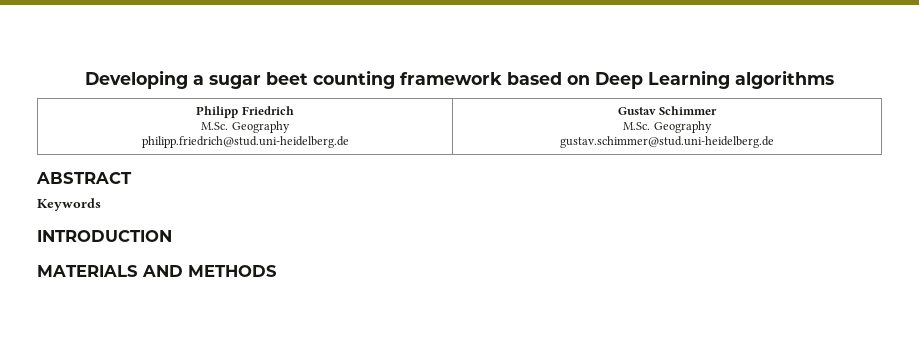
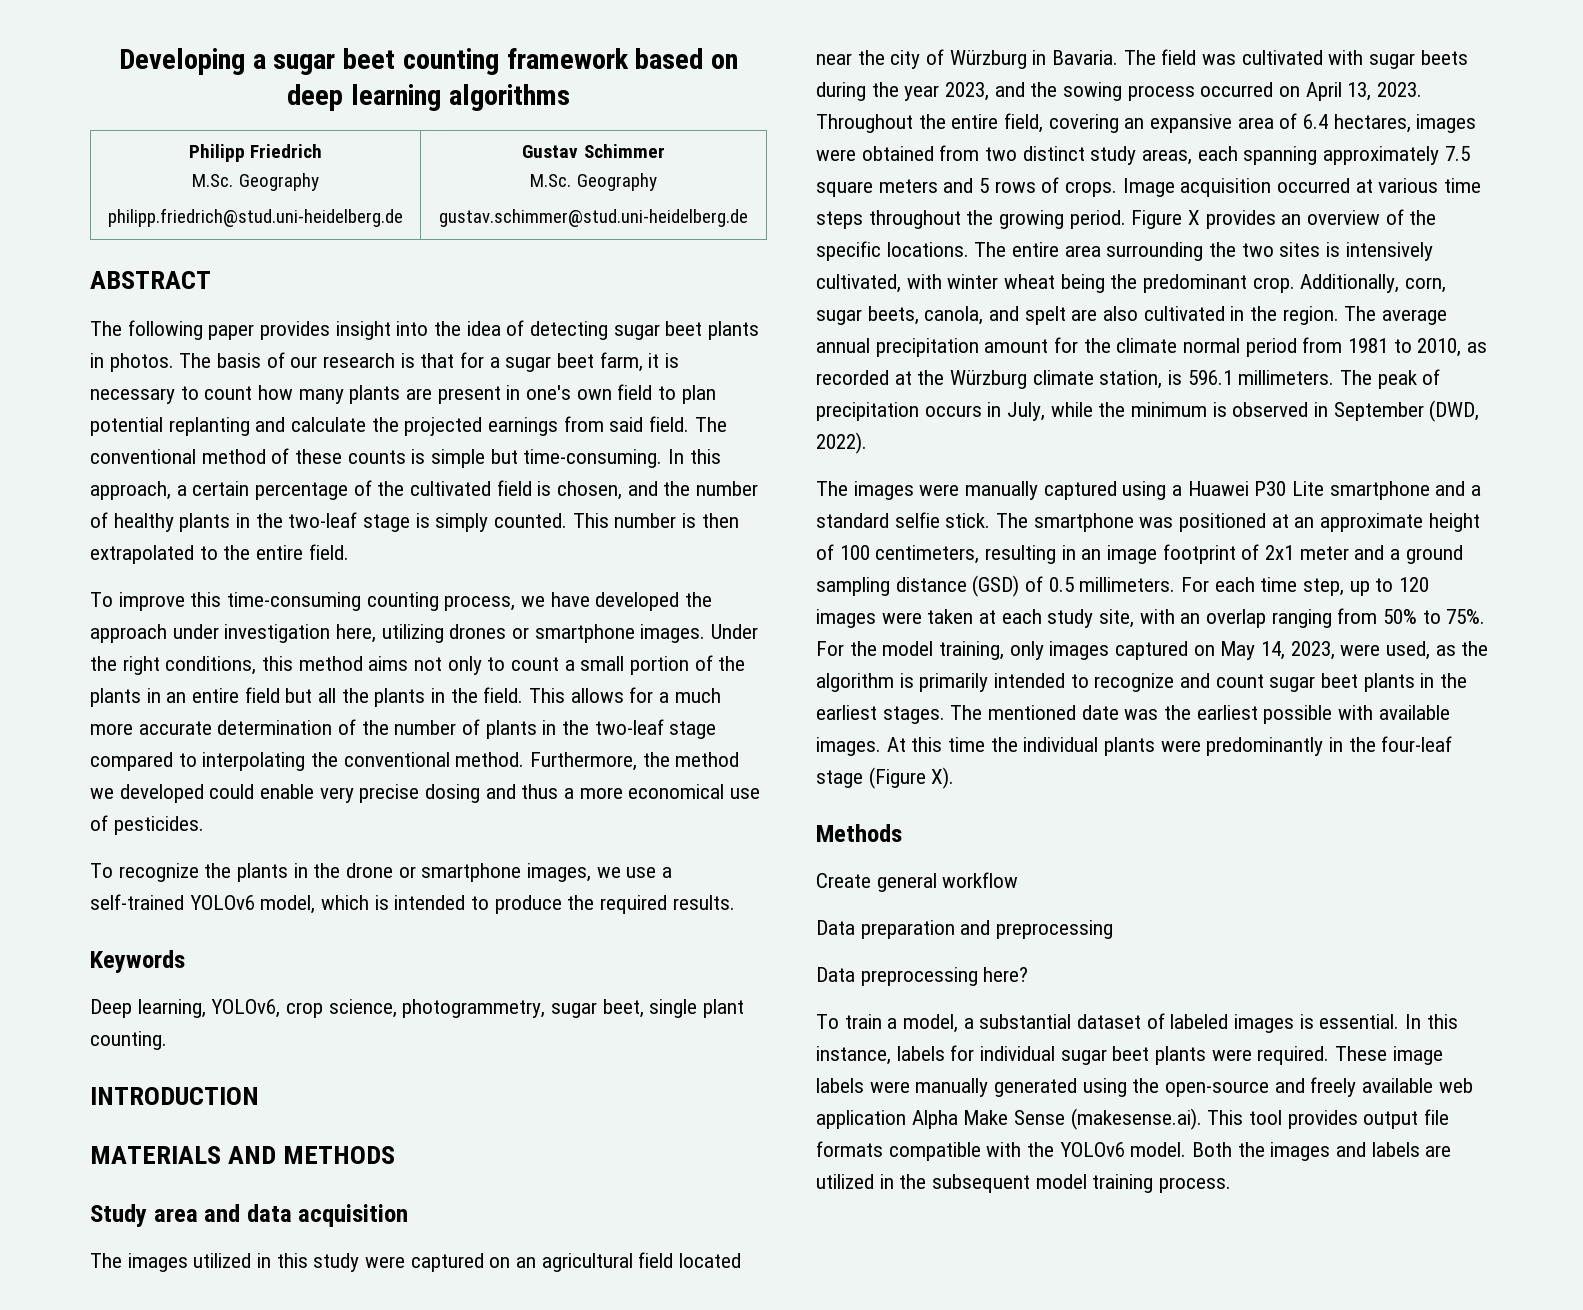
- Developing a sugar beet counting framework based on Deep Learning algorithms
+ Developing a sugar beet counting framework based on deep learning algorithms
+ The following paper provides insight into the idea of detecting sugar beet plants in photos. The basis of our research is that for a sugar beet farm, it is necessary to count how many plants are present in one's own field to plan potential replanting and calculate the projected earnings from said field. The conventional method of these counts is simple but time-consuming. In this approach, a certain percentage of the cultivated field is chosen, and the number of healthy plants in the two-leaf stage is simply counted. This number is then extrapolated to the entire field.
+ To improve this time-consuming counting process, we have developed the approach under investigation here, utilizing drones or smartphone images. Under the right conditions, this method aims not only to count a small portion of the plants in an entire field but all the plants in the field. This allows for a much more accurate determination of the number of plants in the two-leaf stage compared to interpolating the conventional method. Furthermore, the method we developed could enable very precise dosing and thus a more economical use of pesticides.
+ To recognize the plants in the drone or smartphone images, we use a self-trained YOLOv6 model, which is intended to produce the required results.
  Keywords
+ Deep learning, YOLOv6, crop science, photogrammetry, sugar beet, single plant counting.
  INTRODUCTION
  MATERIALS AND METHODS
+ Study area and data acquisition
+ The images utilized in this study were captured on an agricultural field located near the city of Würzburg in Bavaria. The field was cultivated with sugar beets during the year 2023, and the sowing process occurred on April 13, 2023. Throughout the entire field, covering an expansive area of 6.4 hectares, images were obtained from two distinct study areas, each spanning approximately 7.5 square meters and 5 rows of crops. Image acquisition occurred at various time steps throughout the growing period. Figure X provides an overview of the specific locations. The entire area surrounding the two sites is intensively cultivated, with winter wheat being the predominant crop. Additionally, corn, sugar beets, canola, and spelt are also cultivated in the region. The average annual precipitation amount for the climate normal period from 1981 to 2010, as recorded at the Würzburg climate station, is 596.1 millimeters. The peak of precipitation occurs in July, while the minimum is observed in September (DWD, 2022).
+ The images were manually captured using a Huawei P30 Lite smartphone and a standard selfie stick. The smartphone was positioned at an approximate height of 100 centimeters, resulting in an image footprint of 2x1 meter and a ground sampling distance (GSD) of 0.5 millimeters. For each time step, up to 120 images were taken at each study site, with an overlap ranging from 50% to 75%. For the model training, only images captured on May 14, 2023, were used, as the algorithm is primarily intended to recognize and count sugar beet plants in the earliest stages. The mentioned date was the earliest possible with available images. At this time the individual plants were predominantly in the four-leaf stage (Figure X).
+ Methods
+ Create general workflow
+ Data preparation and preprocessing
+ Data preprocessing here?
+ To train a model, a substantial dataset of labeled images is essential. In this instance, labels for individual sugar beet plants were required. These image labels were manually generated using the open-source and freely available web application Alpha Make Sense (makesense.ai). This tool provides output file formats compatible with the YOLOv6 model. Both the images and labels are utilized in the subsequent model training process.

